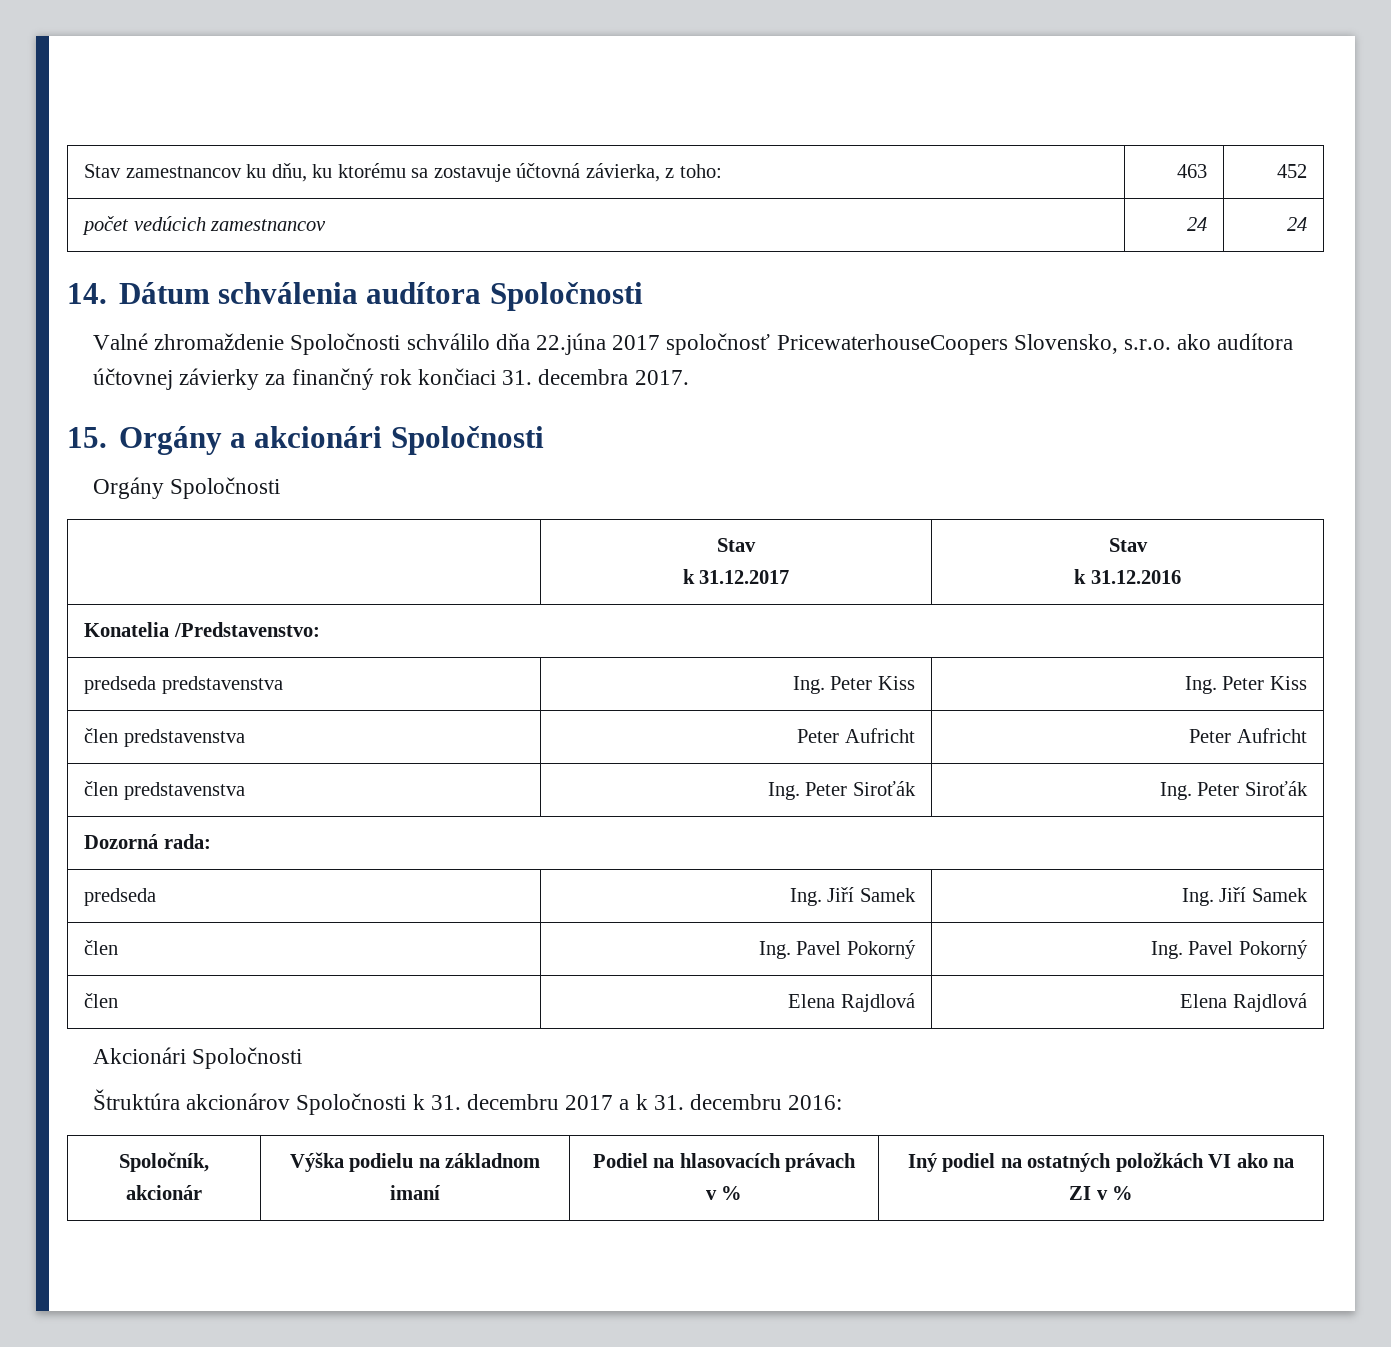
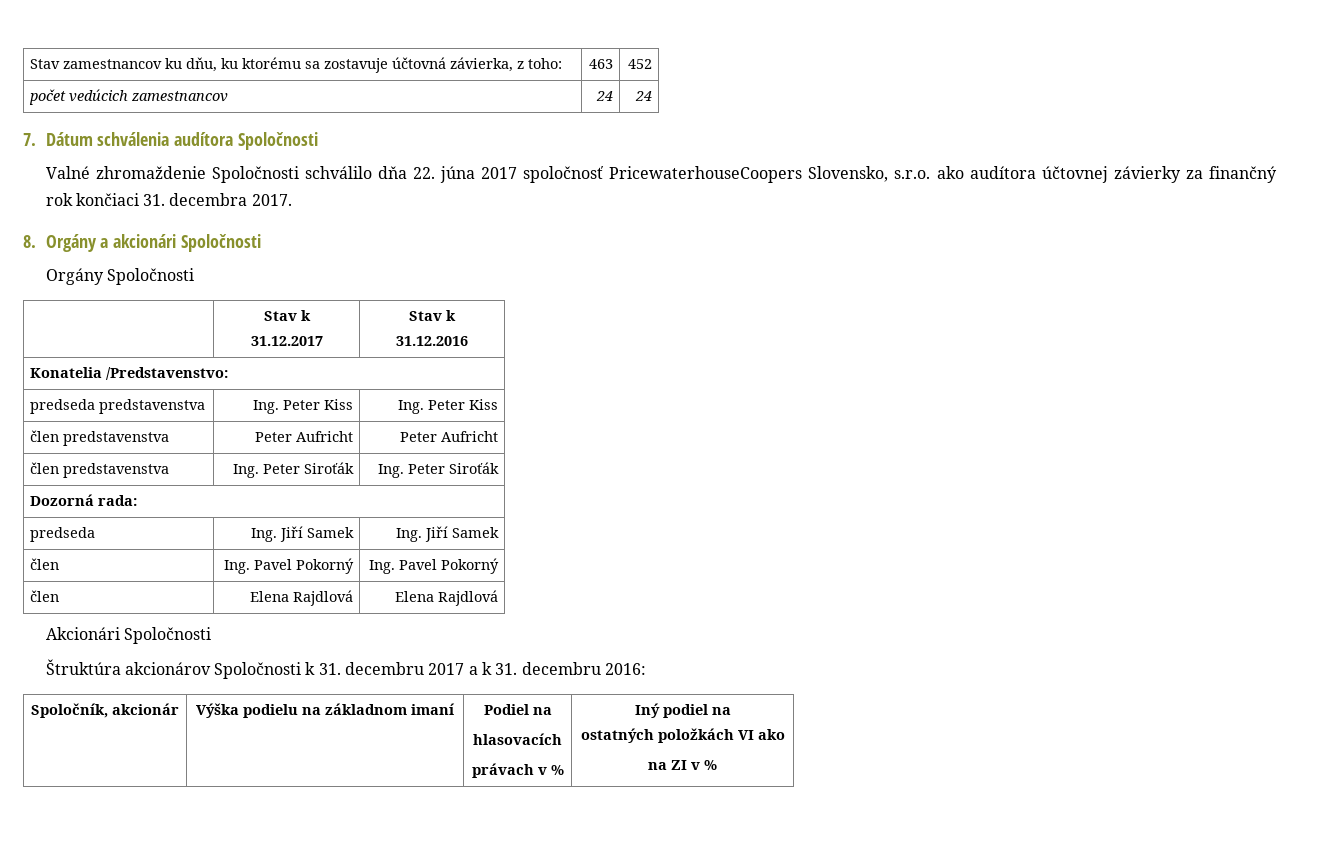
- 14. Dátum schválenia audítora Spoločnosti
+ 7. Dátum schválenia audítora Spoločnosti
- Valné zhromaždenie Spoločnosti schválilo dňa 22.júna 2017 spoločnosť PricewaterhouseCoopers Slovensko, s.r.o. ako audítora účtovnej závierky za finančný rok končiaci 31. decembra 2017.
+ Valné zhromaždenie Spoločnosti schválilo dňa 22. júna 2017 spoločnosť PricewaterhouseCoopers Slovensko, s.r.o. ako audítora účtovnej závierky za finančný rok končiaci 31. decembra 2017.
- 15. Orgány a akcionári Spoločnosti
+ 8. Orgány a akcionári Spoločnosti
  Orgány Spoločnosti
- | Stav
- k 31.12.2017 | Stav
- k 31.12.2016
+ | Stav k
+ 31.12.2017 | Stav k
+ 31.12.2016
- Spoločník, akcionár | Výška podielu na základnom imaní | Podiel na hlasovacích právach v % | Iný podiel na ostatných položkách VI ako na ZI v %
+ Spoločník, akcionár | Výška podielu na základnom imaní | Podiel na
+ hlasovacích
+ právach v % | Iný podiel na
+ ostatných položkách VI ako
+ na ZI v %

